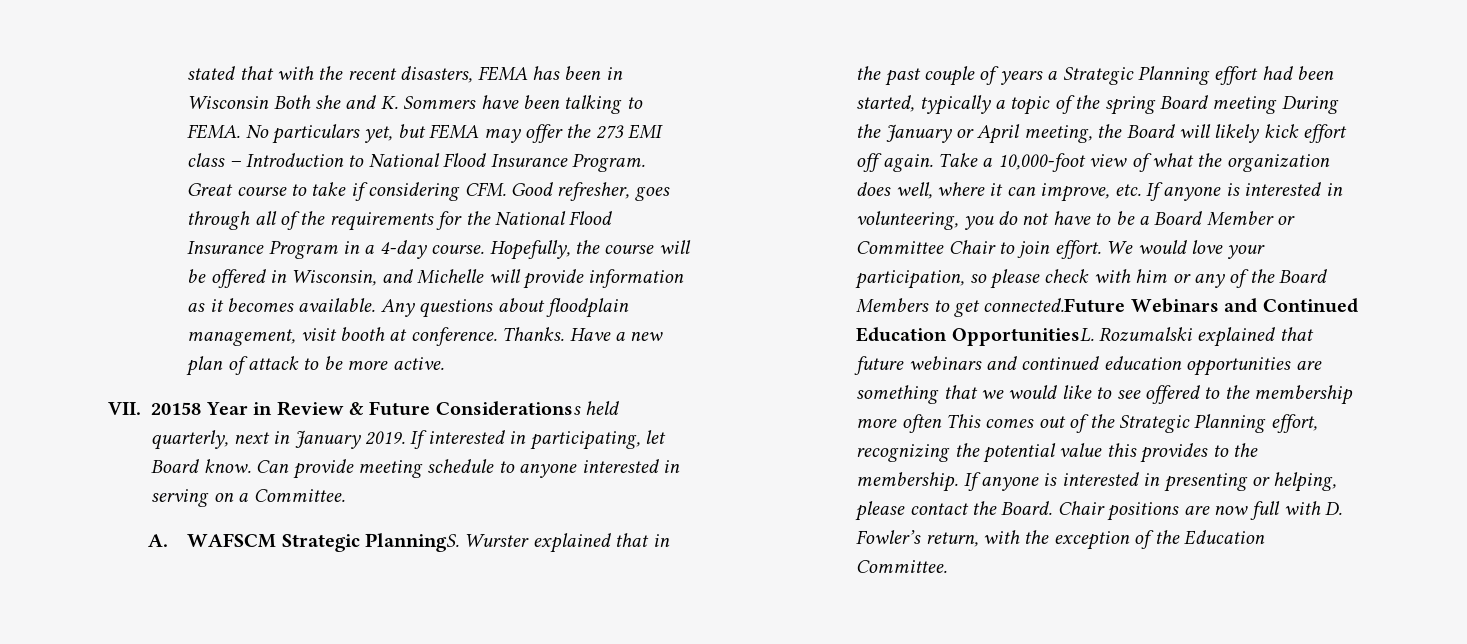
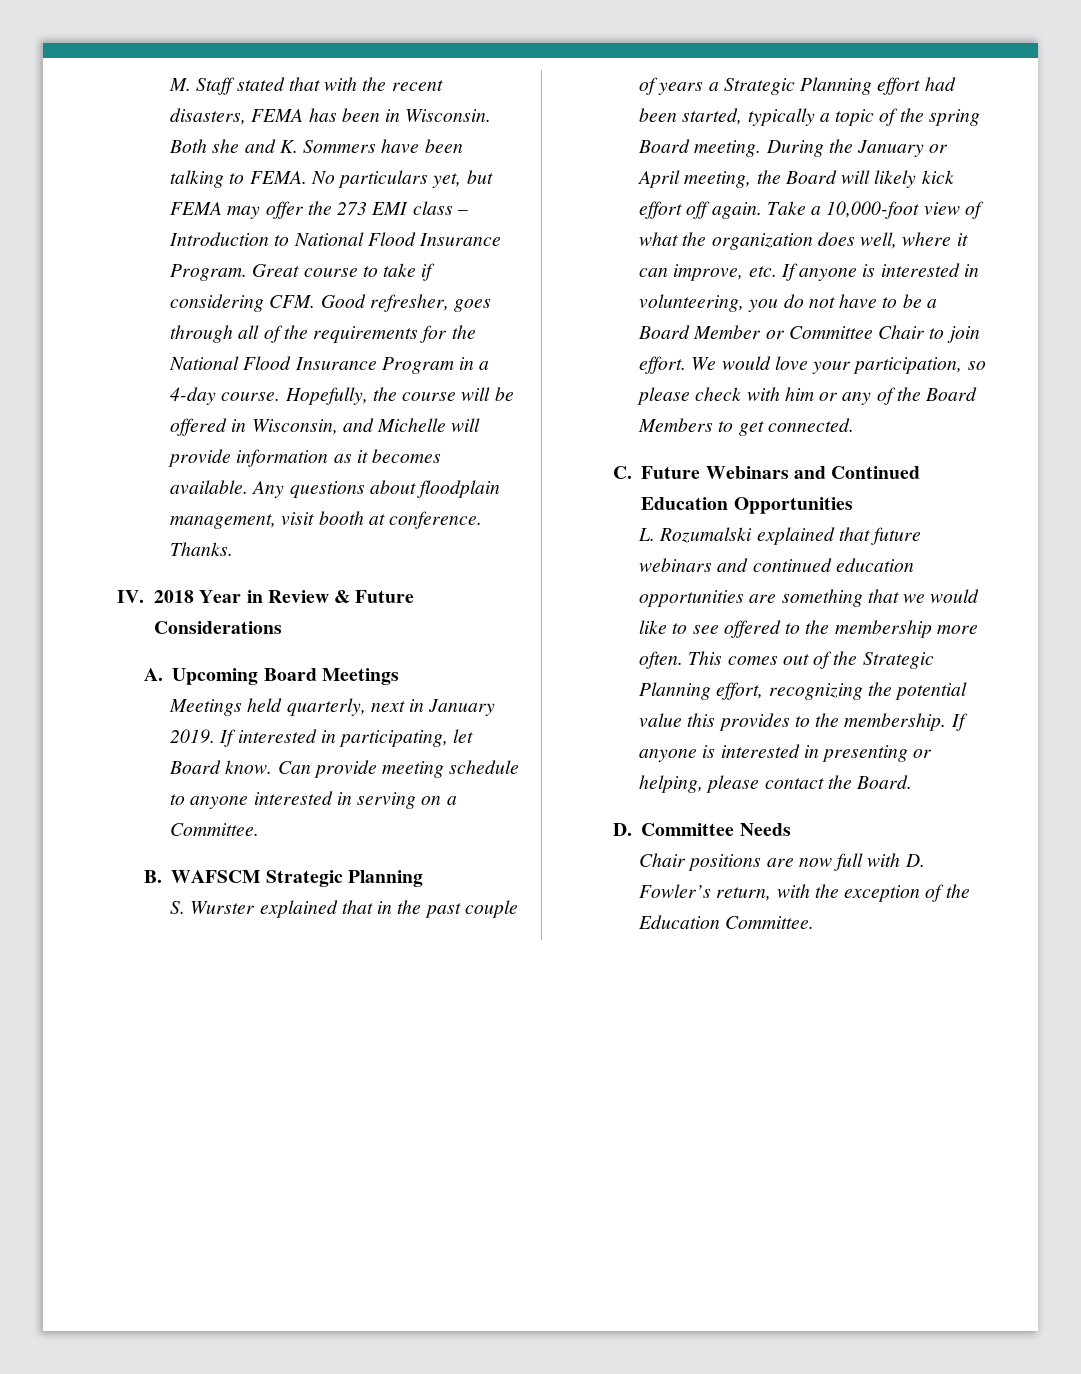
- stated that with the recent disasters, FEMA has been in Wisconsin Both she and K. Sommers have been talking to FEMA.
+ M. Staff stated that with the recent disasters, FEMA has been in Wisconsin. Both she and K. Sommers have been talking to FEMA.
- Thanks. Have a new plan of attack to be more active.
- VII. 20158 Year in Review & Future Considerationss held quarterly, next in January 2019.
+ Thanks.
+ IV. 2018 Year in Review & Future Considerations
+ A. Upcoming Board Meetings
+ Meetings held quarterly, next in January 2019.
- A. WAFSCM Strategic PlanningS. Wurster explained that in the past couple of years a Strategic Planning effort had been started, typically a topic of the spring Board meeting During the January or April meeting, the Board will likely kick effort off again.
+ B. WAFSCM Strategic Planning
+ S. Wurster explained that in the past couple of years a Strategic Planning effort had been started, typically a topic of the spring Board meeting. During the January or April meeting, the Board will likely kick effort off again.
- We would love your participation, so please check with him or any of the Board Members to get connected.Future Webinars and Continued Education OpportunitiesL. Rozumalski explained that future webinars and continued education opportunities are something that we would like to see offered to the membership more often This comes out of the Strategic Planning effort, recognizing the potential value this provides to the membership.
+ We would love your participation, so please check with him or any of the Board Members to get connected.
+ C. Future Webinars and Continued Education Opportunities
+ L. Rozumalski explained that future webinars and continued education opportunities are something that we would like to see offered to the membership more often. This comes out of the Strategic Planning effort, recognizing the potential value this provides to the membership.
- If anyone is interested in presenting or helping, please contact the Board. Chair positions are now full with D. Fowler’s return, with the exception of the Education Committee.
+ If anyone is interested in presenting or helping, please contact the Board.
+ D. Committee Needs
+ Chair positions are now full with D. Fowler’s return, with the exception of the Education Committee.

